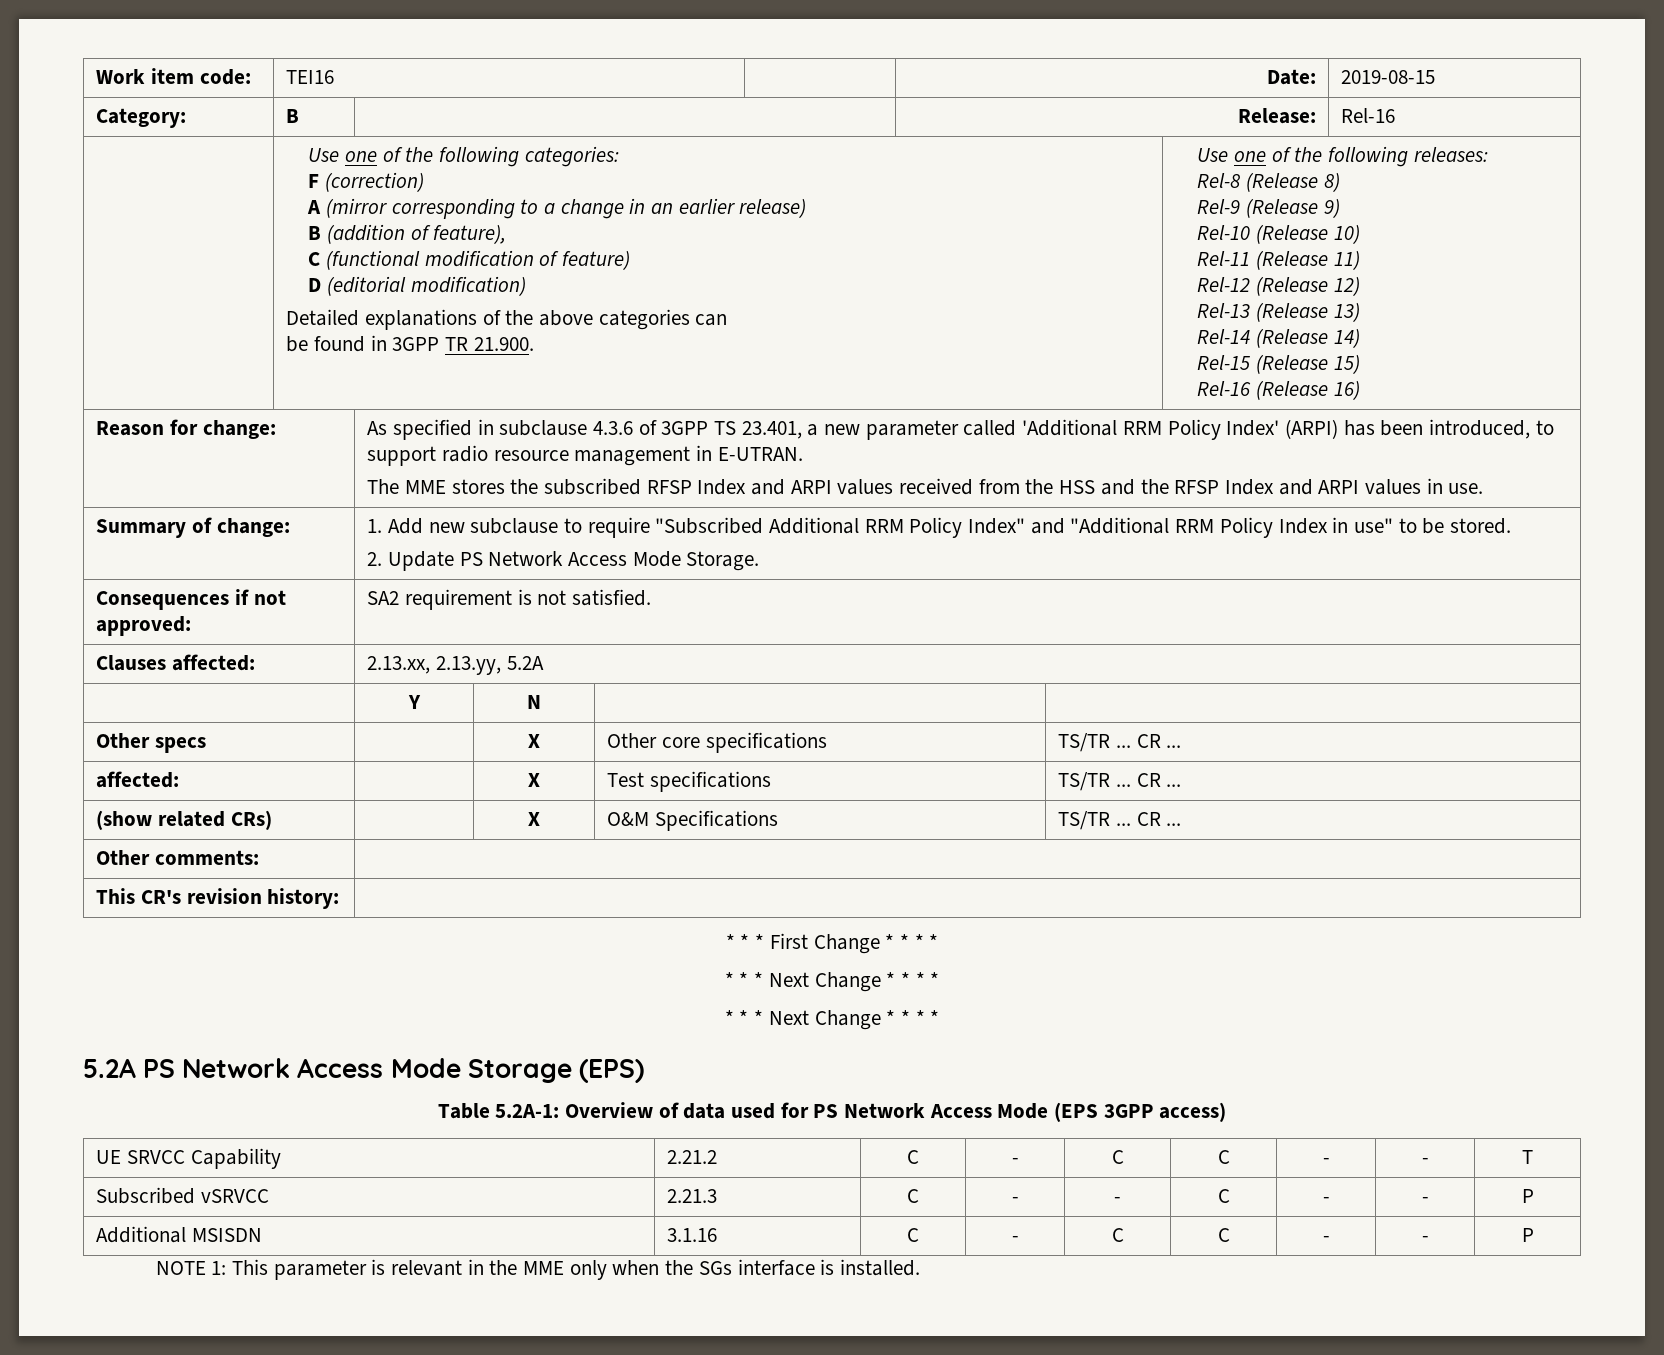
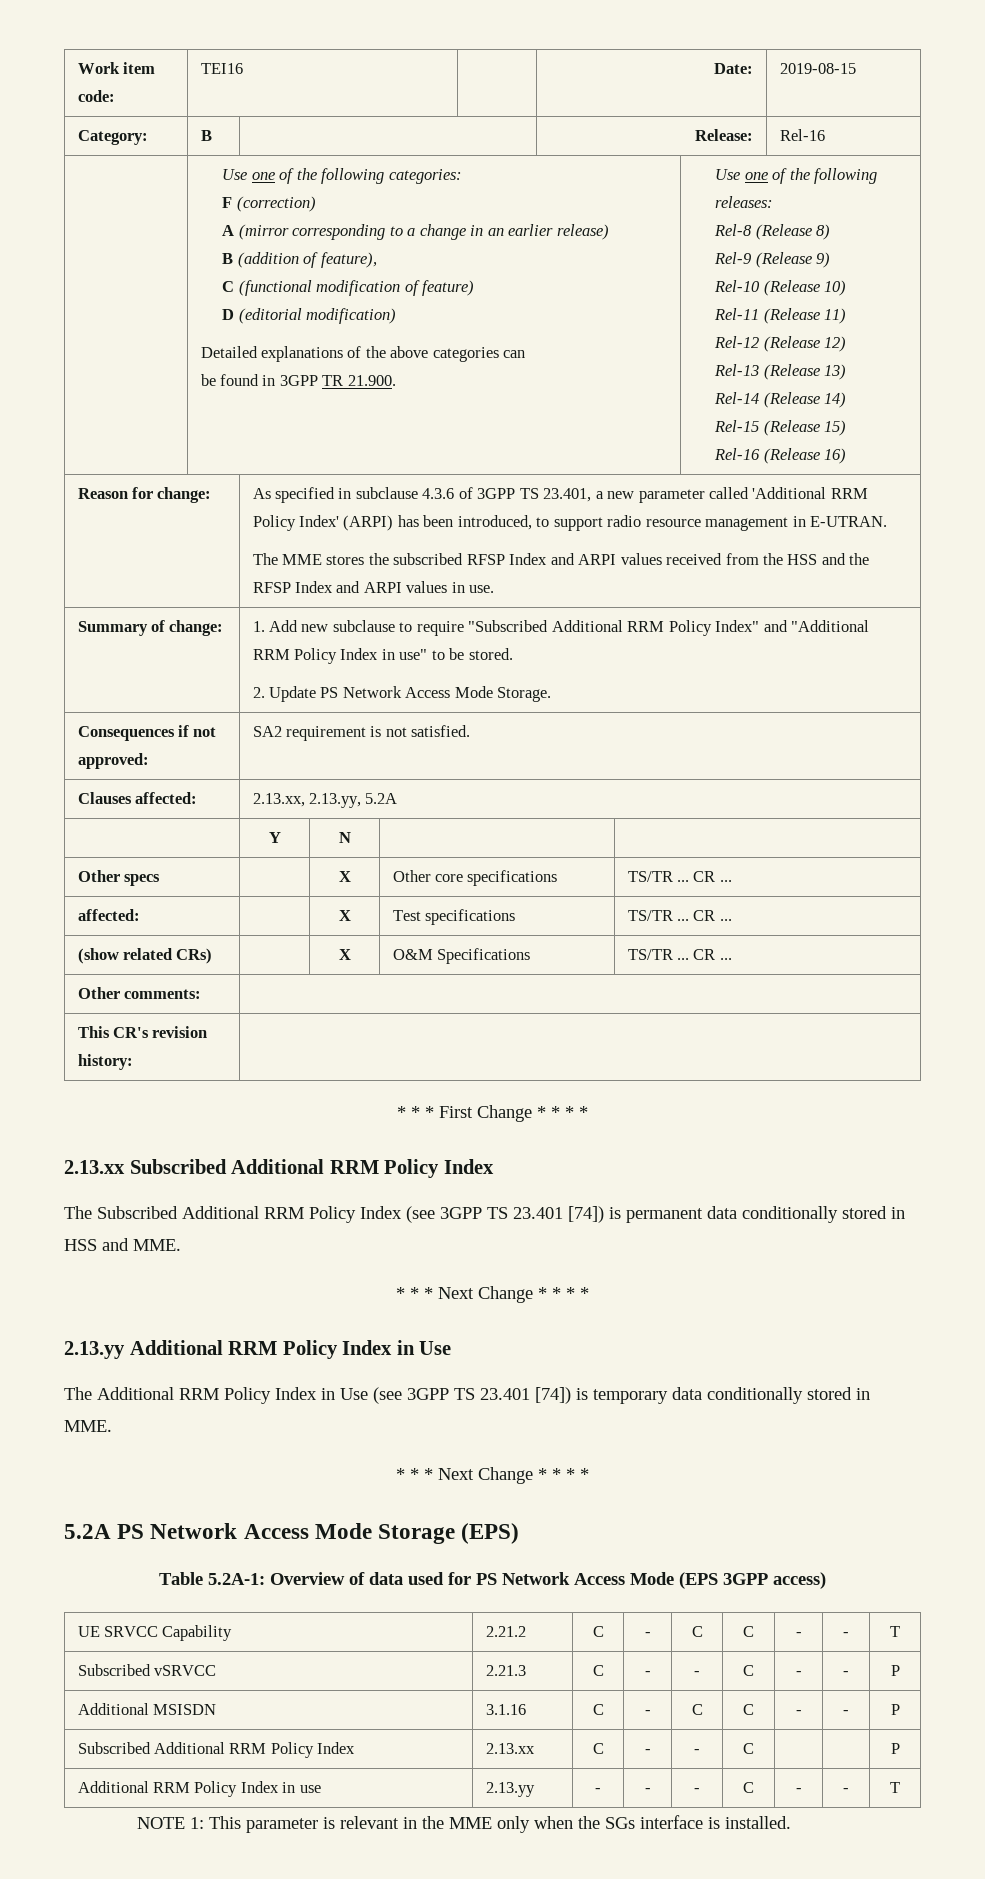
  * * * First Change * * * *
+ 2.13.xx Subscribed Additional RRM Policy Index
+ The Subscribed Additional RRM Policy Index (see 3GPP TS 23.401 [74]) is permanent data conditionally stored in HSS and MME.
  * * * Next Change * * * *
+ 2.13.yy Additional RRM Policy Index in Use
+ The Additional RRM Policy Index in Use (see 3GPP TS 23.401 [74]) is temporary data conditionally stored in MME.
+ Subscribed Additional RRM Policy Index | 2.13.xx | C | - | - | C | | | P
+ Additional RRM Policy Index in use | 2.13.yy | - | - | - | C | - | - | T

